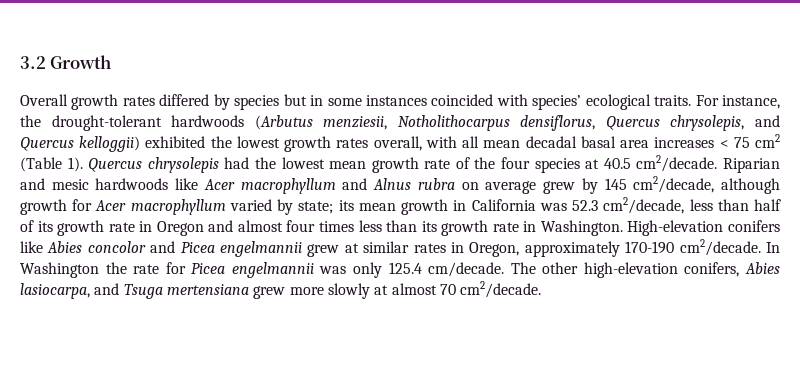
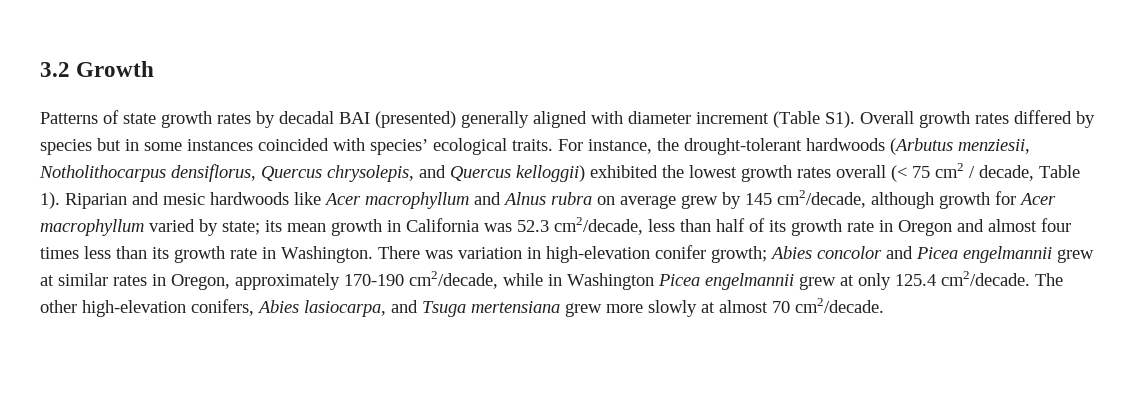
- Overall growth rates differed by species but in some instances coincided with species’ ecological traits.
+ Patterns of state growth rates by decadal BAI (presented) generally aligned with diameter increment (Table S1). Overall growth rates differed by species but in some instances coincided with species’ ecological traits.
- For instance, the drought-tolerant hardwoods (Arbutus menziesii, Notholithocarpus densiflorus, Quercus chrysolepis, and Quercus kelloggii) exhibited the lowest growth rates overall, with all mean decadal basal area increases < 75 cm2 (Table 1). Quercus chrysolepis had the lowest mean growth rate of the four species at 40.5 cm2/decade.
+ For instance, the drought-tolerant hardwoods (Arbutus menziesii, Notholithocarpus densiflorus, Quercus chrysolepis, and Quercus kelloggii) exhibited the lowest growth rates overall (< 75 cm2 / decade, Table 1).
- High-elevation conifers like Abies concolor and Picea engelmannii grew at similar rates in Oregon, approximately 170-190 cm2/decade. In Washington the rate for Picea engelmannii was only 125.4 cm/decade.
+ There was variation in high-elevation conifer growth; Abies concolor and Picea engelmannii grew at similar rates in Oregon, approximately 170-190 cm2/decade, while in Washington Picea engelmannii grew at only 125.4 cm2/decade.

